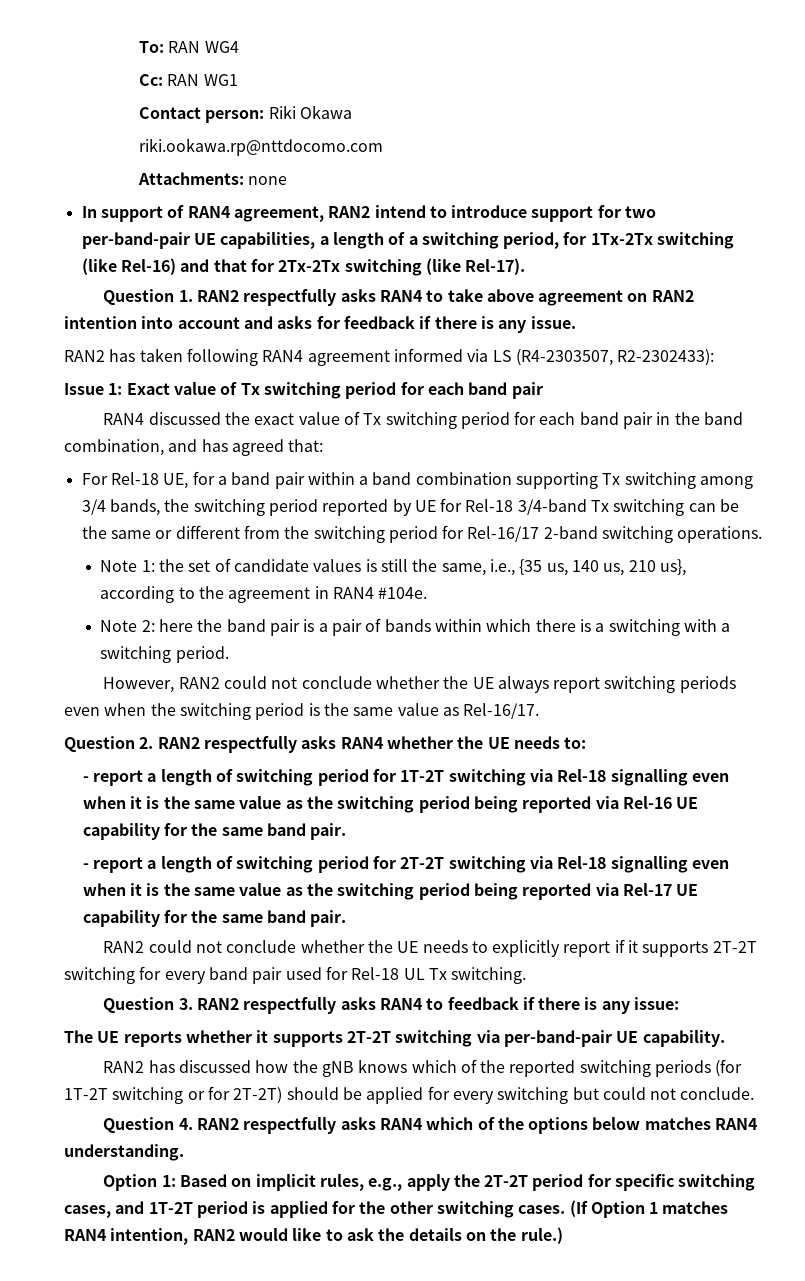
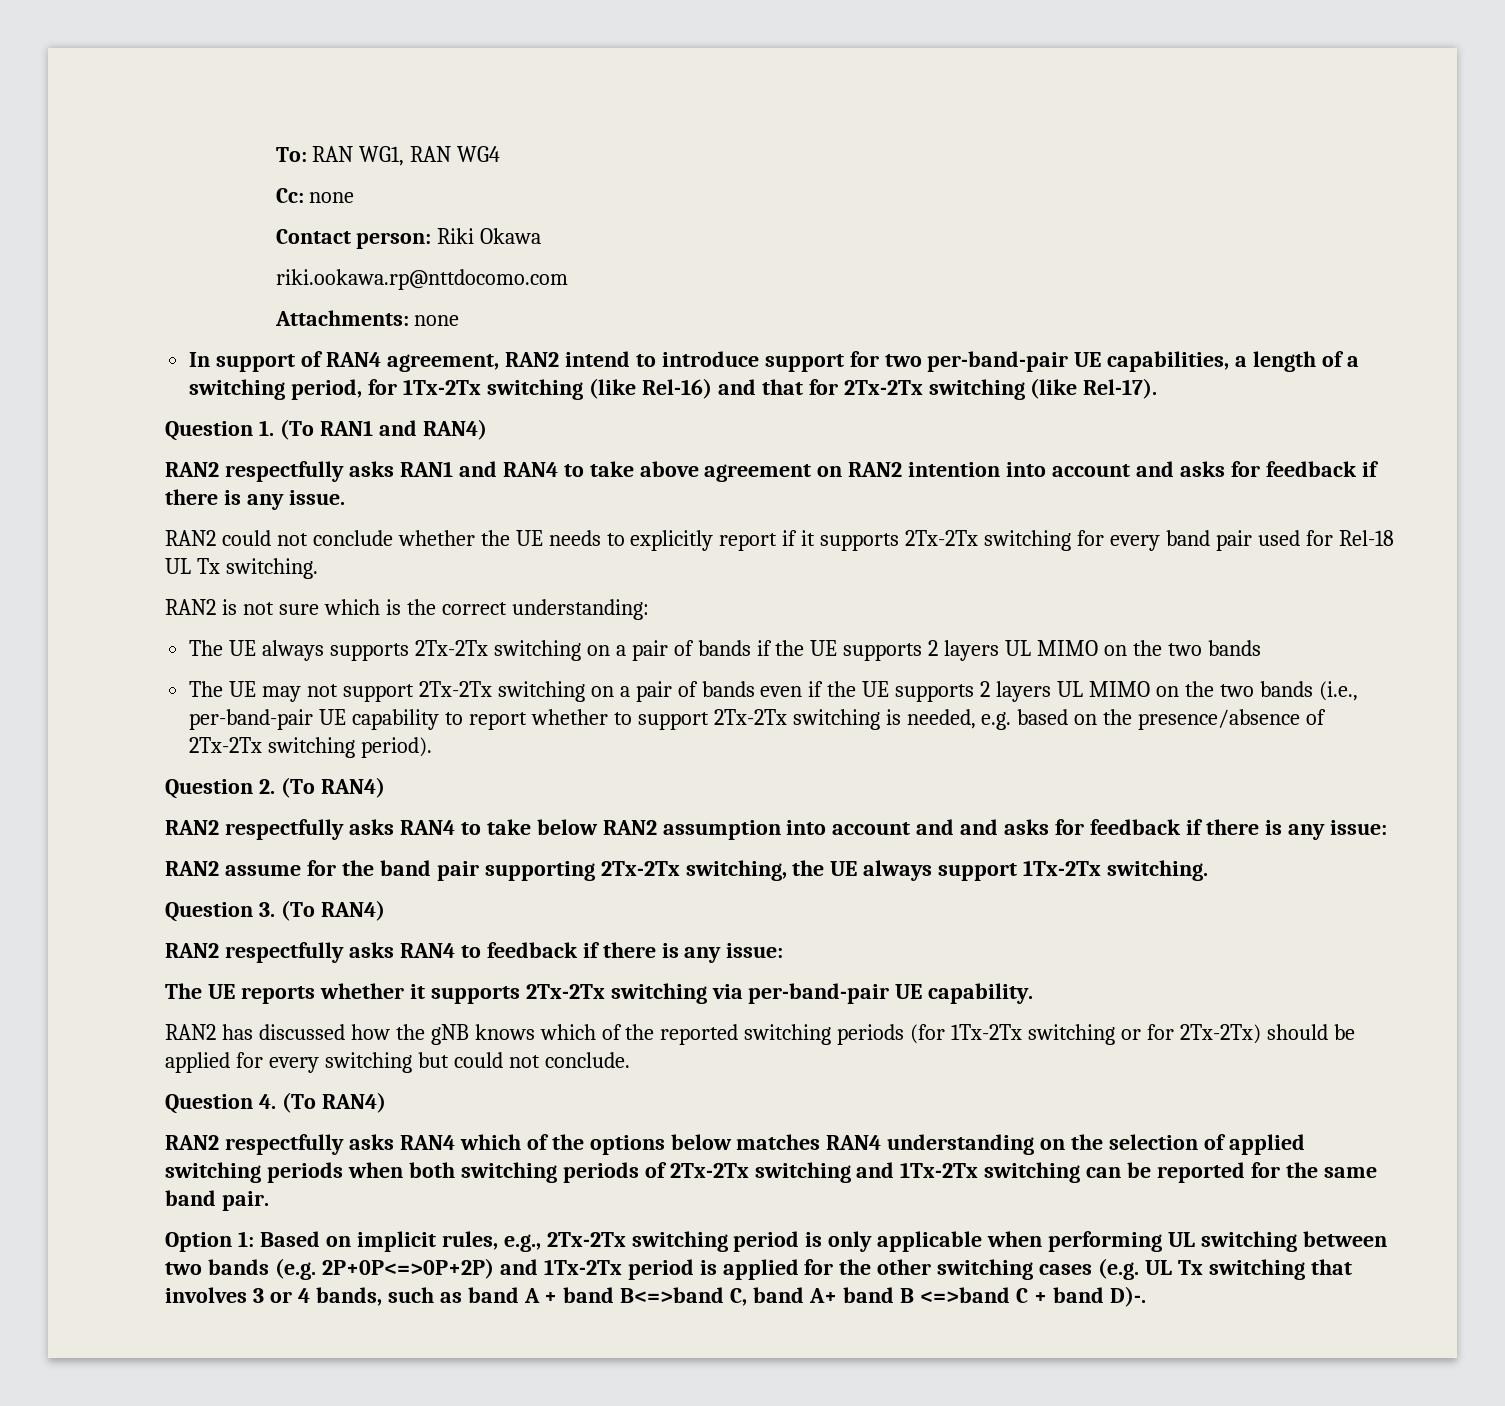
- To: RAN WG4
+ To: RAN WG1, RAN WG4
- Cc: RAN WG1
+ Cc: none
- Question 1. RAN2 respectfully asks RAN4 to take above agreement on RAN2 intention into account and asks for feedback if there is any issue.
+ Question 1. (To RAN1 and RAN4)
+ RAN2 respectfully asks RAN1 and RAN4 to take above agreement on RAN2 intention into account and asks for feedback if there is any issue.
- RAN2 has taken following RAN4 agreement informed via LS (R4-2303507, R2-2302433):
- Issue 1: Exact value of Tx switching period for each band pair
- RAN4 discussed the exact value of Tx switching period for each band pair in the band combination, and has agreed that:
- For Rel-18 UE, for a band pair within a band combination supporting Tx switching among 3/4 bands, the switching period reported by UE for Rel-18 3/4-band Tx switching can be the same or different from the switching period for Rel-16/17 2-band switching operations.
- Note 1: the set of candidate values is still the same, i.e., {35 us, 140 us, 210 us}, according to the agreement in RAN4 #104e.
- Note 2: here the band pair is a pair of bands within which there is a switching with a switching period.
- However, RAN2 could not conclude whether the UE always report switching periods even when the switching period is the same value as Rel-16/17.
- Question 2. RAN2 respectfully asks RAN4 whether the UE needs to:
- - report a length of switching period for 1T-2T switching via Rel-18 signalling even when it is the same value as the switching period being reported via Rel-16 UE capability for the same band pair.
- - report a length of switching period for 2T-2T switching via Rel-18 signalling even when it is the same value as the switching period being reported via Rel-17 UE capability for the same band pair.
- RAN2 could not conclude whether the UE needs to explicitly report if it supports 2T-2T switching for every band pair used for Rel-18 UL Tx switching.
+ RAN2 could not conclude whether the UE needs to explicitly report if it supports 2Tx-2Tx switching for every band pair used for Rel-18 UL Tx switching.
+ RAN2 is not sure which is the correct understanding:
+ The UE always supports 2Tx-2Tx switching on a pair of bands if the UE supports 2 layers UL MIMO on the two bands
+ The UE may not support 2Tx-2Tx switching on a pair of bands even if the UE supports 2 layers UL MIMO on the two bands (i.e., per-band-pair UE capability to report whether to support 2Tx-2Tx switching is needed, e.g. based on the presence/absence of 2Tx-2Tx switching period).
+ Question 2. (To RAN4)
+ RAN2 respectfully asks RAN4 to take below RAN2 assumption into account and and asks for feedback if there is any issue:
+ RAN2 assume for the band pair supporting 2Tx-2Tx switching, the UE always support 1Tx-2Tx switching.
- Question 3. RAN2 respectfully asks RAN4 to feedback if there is any issue:
+ Question 3. (To RAN4)
+ RAN2 respectfully asks RAN4 to feedback if there is any issue:
- The UE reports whether it supports 2T-2T switching via per-band-pair UE capability.
+ The UE reports whether it supports 2Tx-2Tx switching via per-band-pair UE capability.
- RAN2 has discussed how the gNB knows which of the reported switching periods (for 1T-2T switching or for 2T-2T) should be applied for every switching but could not conclude.
+ RAN2 has discussed how the gNB knows which of the reported switching periods (for 1Tx-2Tx switching or for 2Tx-2Tx) should be applied for every switching but could not conclude.
- Question 4. RAN2 respectfully asks RAN4 which of the options below matches RAN4 understanding.
+ Question 4. (To RAN4)
+ RAN2 respectfully asks RAN4 which of the options below matches RAN4 understanding on the selection of applied switching periods when both switching periods of 2Tx-2Tx switching and 1Tx-2Tx switching can be reported for the same band pair.
- Option 1: Based on implicit rules, e.g., apply the 2T-2T period for specific switching cases, and 1T-2T period is applied for the other switching cases. (If Option 1 matches RAN4 intention, RAN2 would like to ask the details on the rule.)
+ Option 1: Based on implicit rules, e.g., 2Tx-2Tx switching period is only applicable when performing UL switching between two bands (e.g. 2P+0P<=>0P+2P) and 1Tx-2Tx period is applied for the other switching cases (e.g. UL Tx switching that involves 3 or 4 bands, such as band A + band B<=>band C, band A+ band B <=>band C + band D)-.

